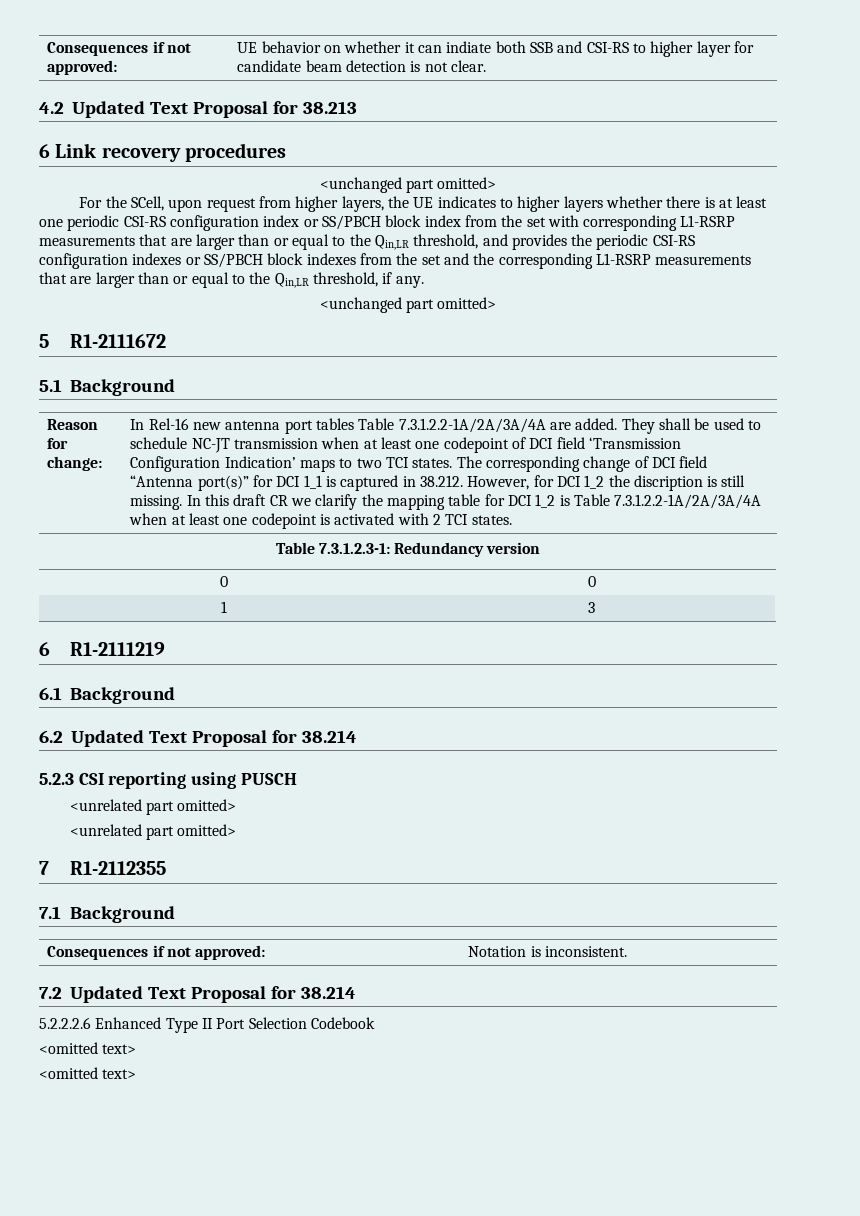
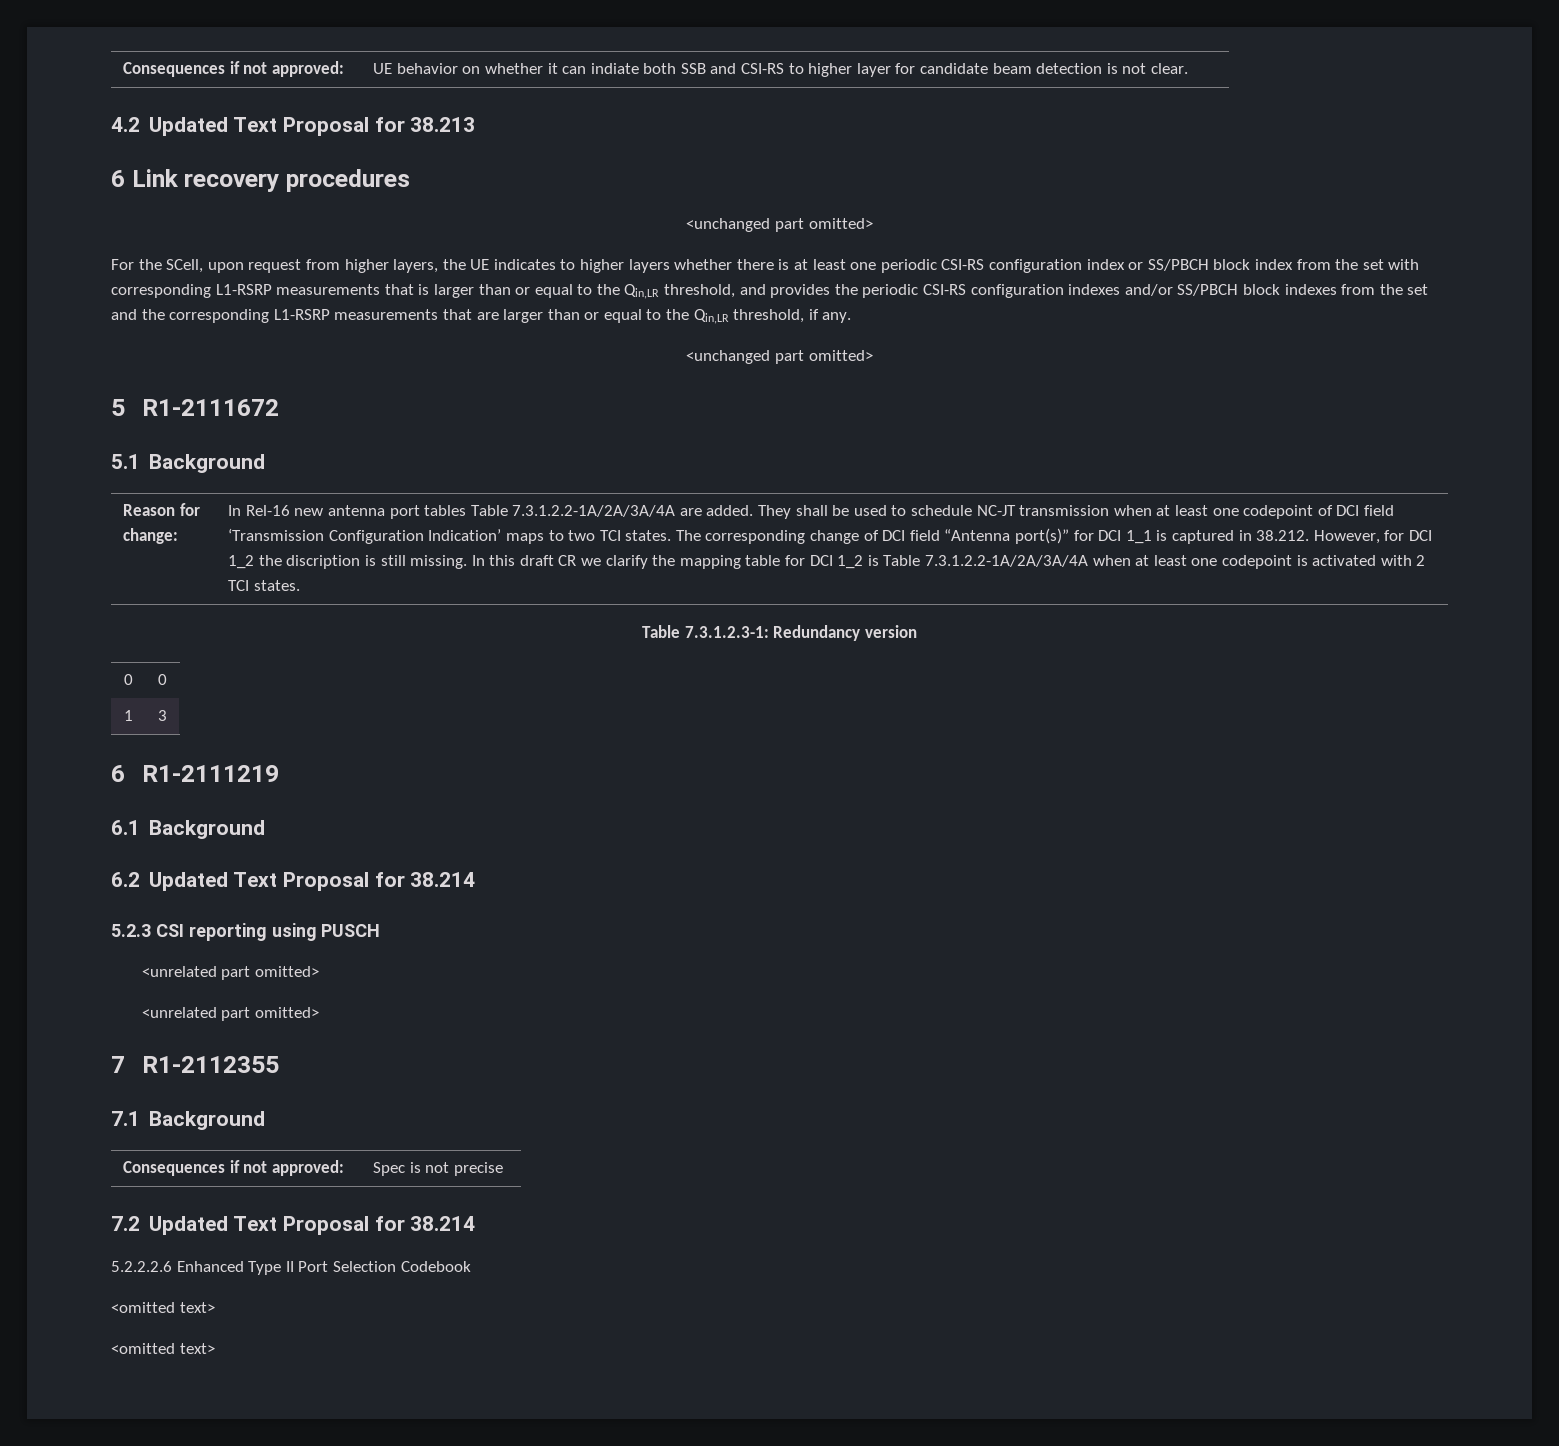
- For the SCell, upon request from higher layers, the UE indicates to higher layers whether there is at least one periodic CSI-RS configuration index or SS/PBCH block index from the set with corresponding L1-RSRP measurements that are larger than or equal to the Qin,LR threshold, and provides the periodic CSI-RS configuration indexes or SS/PBCH block indexes from the set and the corresponding L1-RSRP measurements that are larger than or equal to the Qin,LR threshold, if any.
+ For the SCell, upon request from higher layers, the UE indicates to higher layers whether there is at least one periodic CSI-RS configuration index or SS/PBCH block index from the set with corresponding L1-RSRP measurements that is larger than or equal to the Qin,LR threshold, and provides the periodic CSI-RS configuration indexes and/or SS/PBCH block indexes from the set and the corresponding L1-RSRP measurements that are larger than or equal to the Qin,LR threshold, if any.
- Consequences if not approved: | Notation is inconsistent.
+ Consequences if not approved: | Spec is not precise

